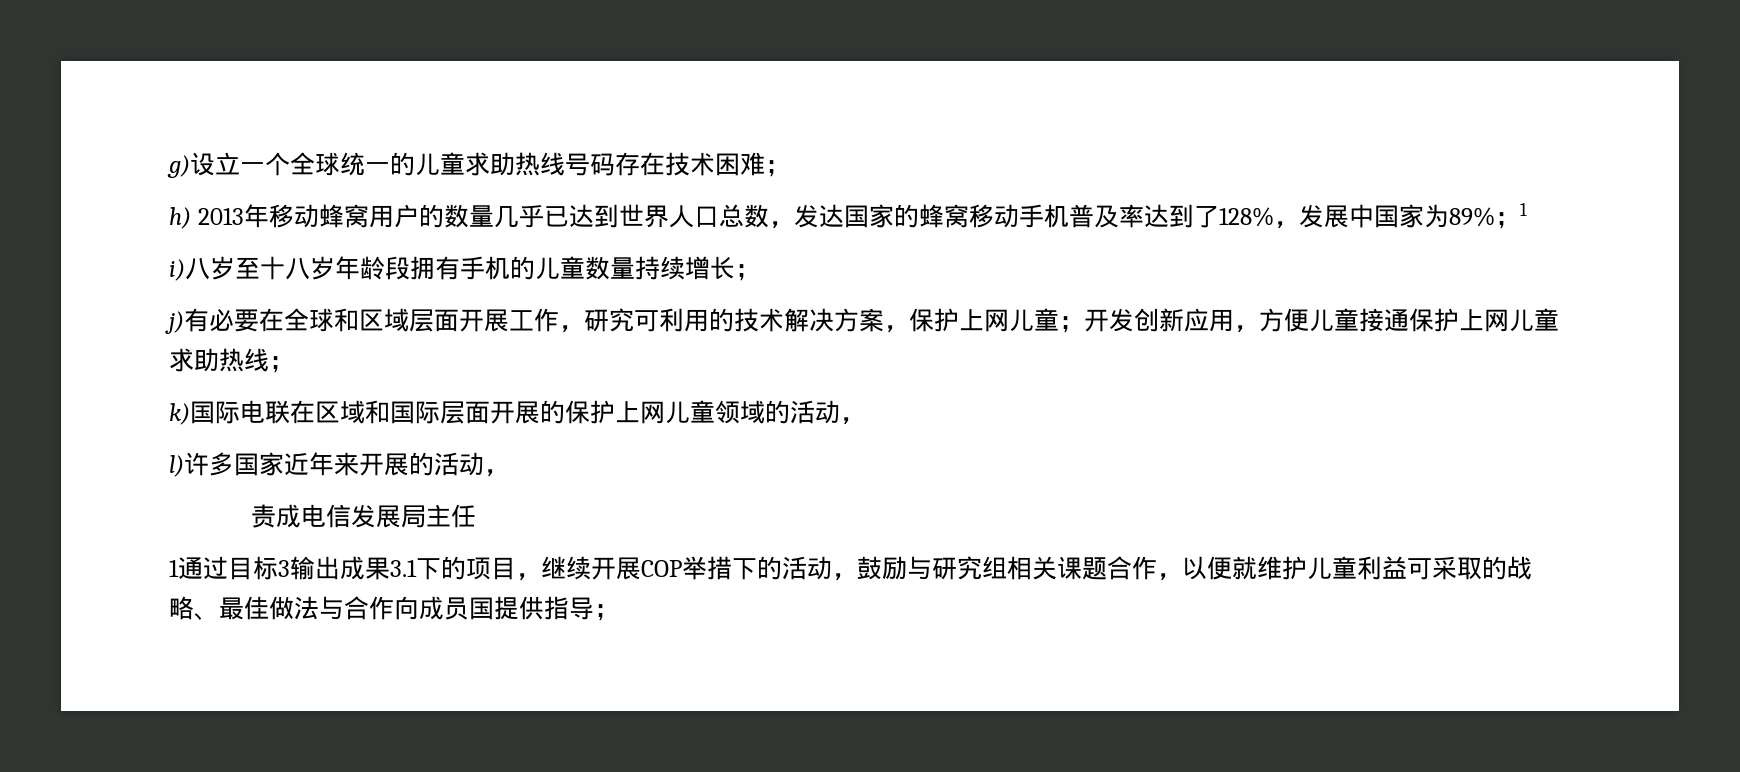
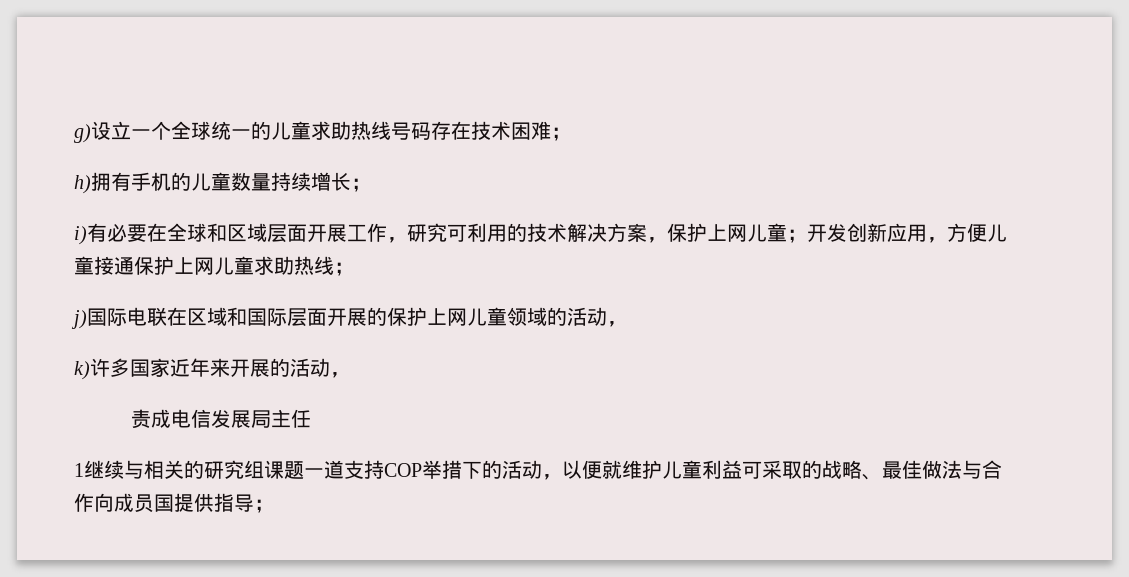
- h) 2013年移动蜂窝用户的数量几乎已达到世界人口总数，发达国家的蜂窝移动手机普及率达到了128%，发展中国家为89%；1
- i)八岁至十八岁年龄段拥有手机的儿童数量持续增长；
+ h)拥有手机的儿童数量持续增长；
- j)有必要在全球和区域层面开展工作，研究可利用的技术解决方案，保护上网儿童；开发创新应用，方便儿童接通保护上网儿童求助热线；
+ i)有必要在全球和区域层面开展工作，研究可利用的技术解决方案，保护上网儿童；开发创新应用，方便儿童接通保护上网儿童求助热线；
- k)国际电联在区域和国际层面开展的保护上网儿童领域的活动，
+ j)国际电联在区域和国际层面开展的保护上网儿童领域的活动，
- l)许多国家近年来开展的活动，
+ k)许多国家近年来开展的活动，
- 1通过目标3输出成果3.1下的项目，继续开展COP举措下的活动，鼓励与研究组相关课题合作，以便就维护儿童利益可采取的战略、最佳做法与合作向成员国提供指导；
+ 1继续与相关的研究组课题一道支持COP举措下的活动，以便就维护儿童利益可采取的战略、最佳做法与合作向成员国提供指导；

